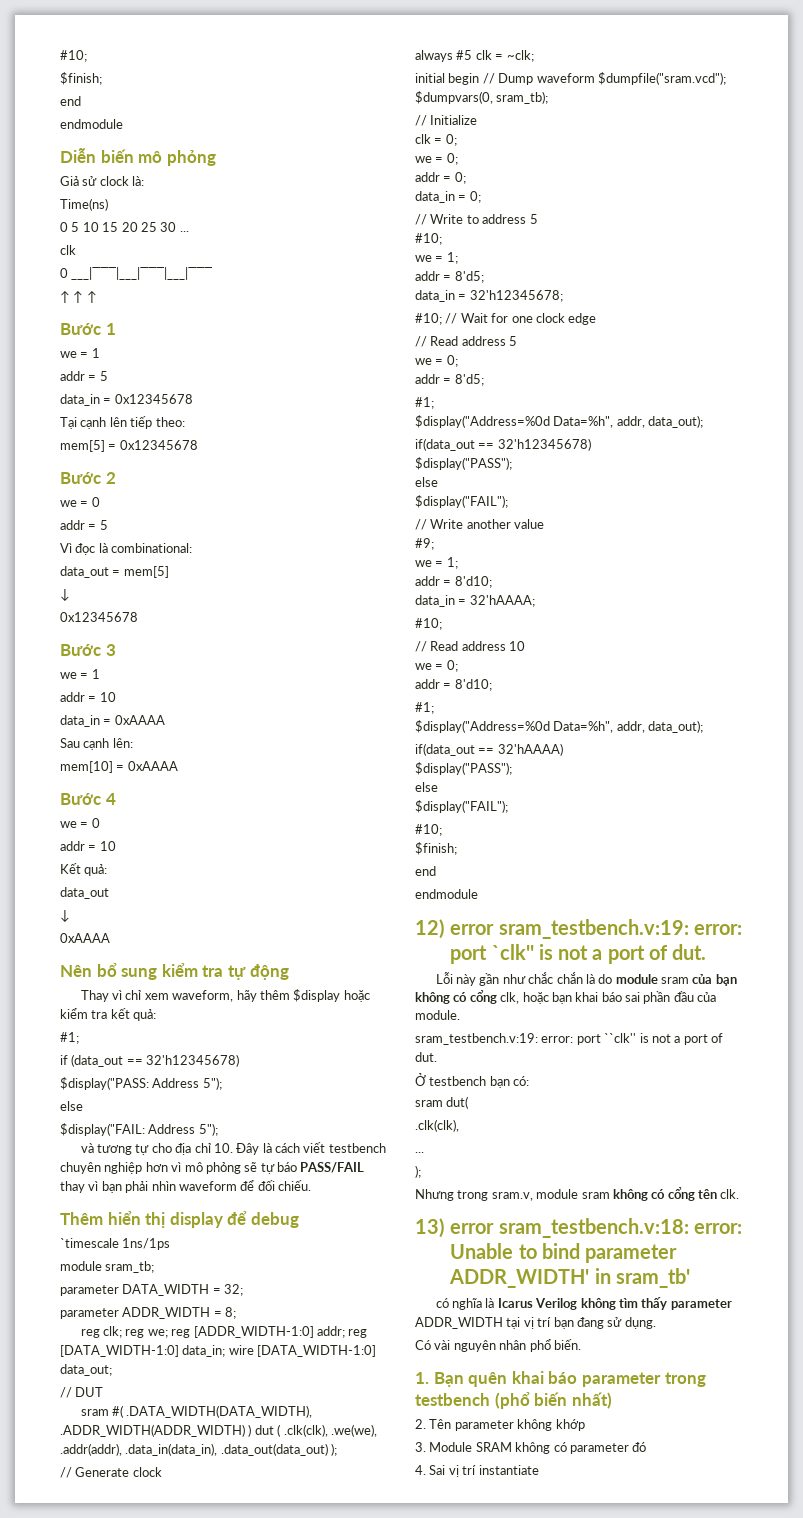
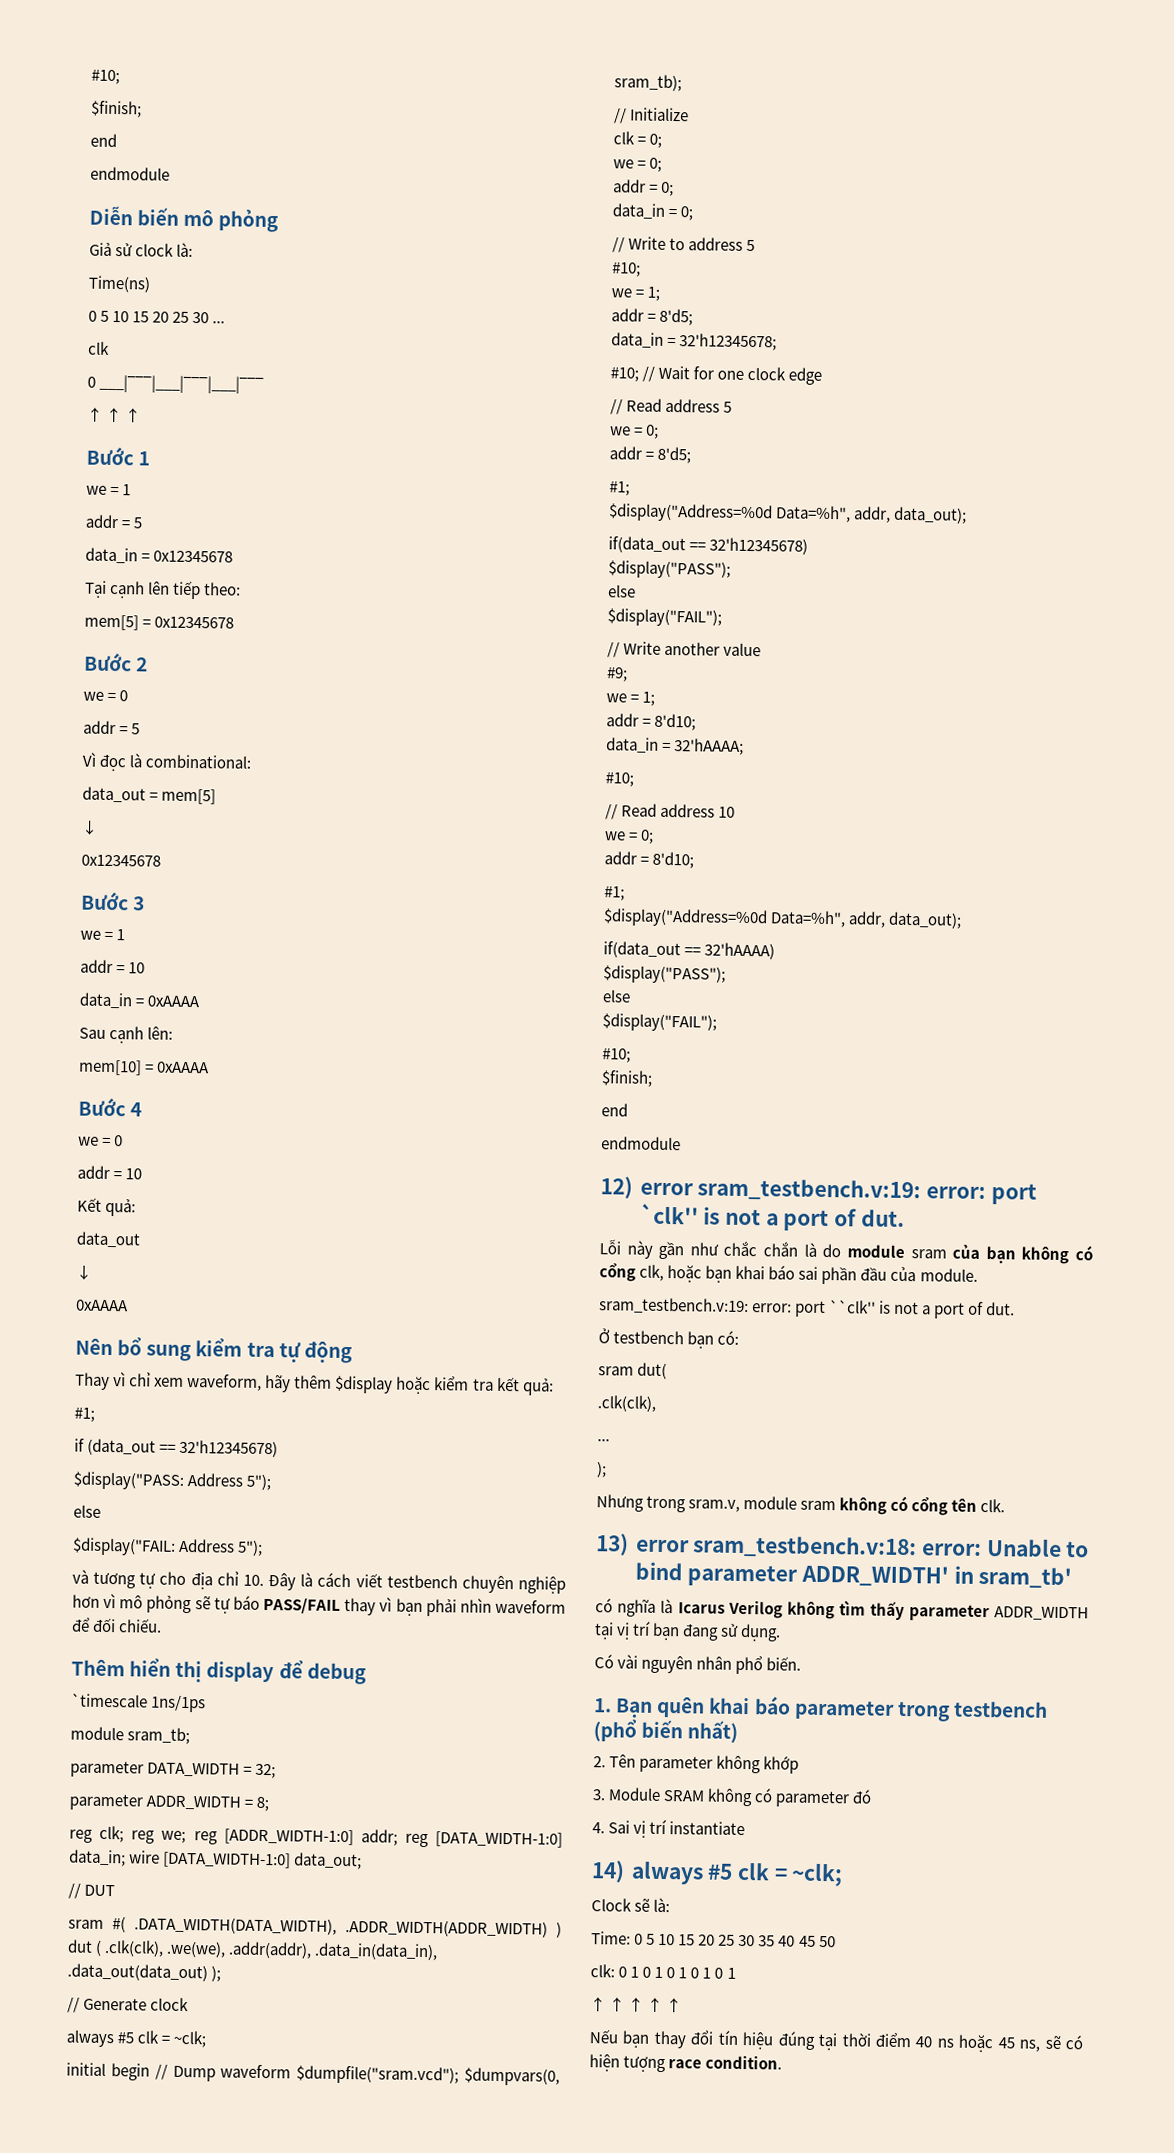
+ 14) always #5 clk = ~clk;
+ Clock sẽ là:
+ Time: 0 5 10 15 20 25 30 35 40 45 50
+ clk: 0 1 0 1 0 1 0 1 0 1
+ ↑ ↑ ↑ ↑ ↑
+ Nếu bạn thay đổi tín hiệu đúng tại thời điểm 40 ns hoặc 45 ns, sẽ có hiện tượng race condition.

